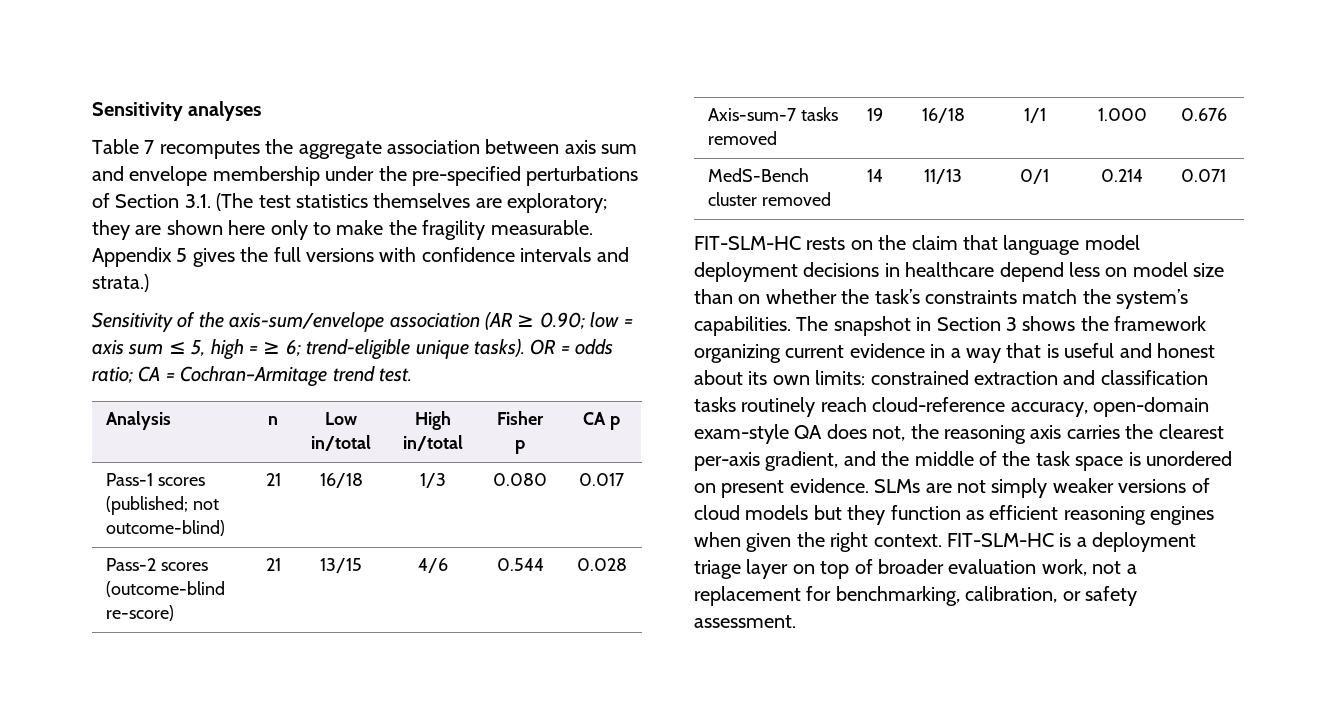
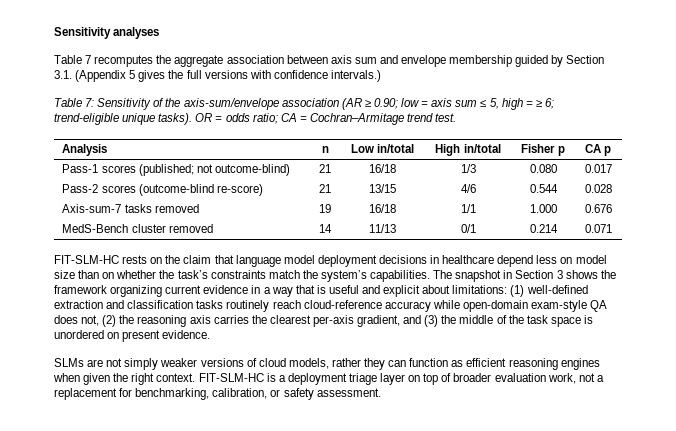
- Table 7 recomputes the aggregate association between axis sum and envelope membership under the pre-specified perturbations of Section 3.1. (The test statistics themselves are exploratory; they are shown here only to make the fragility measurable. Appendix 5 gives the full versions with confidence intervals and strata.)
- Sensitivity of the axis-sum/envelope association (AR ≥ 0.90; low = axis sum ≤ 5, high = ≥ 6; trend-eligible unique tasks).
+ Table 7 recomputes the aggregate association between axis sum and envelope membership guided by Section 3.1. (Appendix 5 gives the full versions with confidence intervals.)
+ Table 7: Sensitivity of the axis-sum/envelope association (AR ≥ 0.90; low = axis sum ≤ 5, high = ≥ 6; trend-eligible unique tasks).
- The snapshot in Section 3 shows the framework organizing current evidence in a way that is useful and honest about its own limits: constrained extraction and classification tasks routinely reach cloud-reference accuracy, open-domain exam-style QA does not, the reasoning axis carries the clearest per-axis gradient, and the middle of the task space is unordered on present evidence. SLMs are not simply weaker versions of cloud models but they function as efficient reasoning engines when given the right context.
+ The snapshot in Section 3 shows the framework organizing current evidence in a way that is useful and explicit about limitations: (1) well-defined extraction and classification tasks routinely reach cloud-reference accuracy while open-domain exam-style QA does not, (2) the reasoning axis carries the clearest per-axis gradient, and (3) the middle of the task space is unordered on present evidence.
+ SLMs are not simply weaker versions of cloud models, rather they can function as efficient reasoning engines when given the right context.

